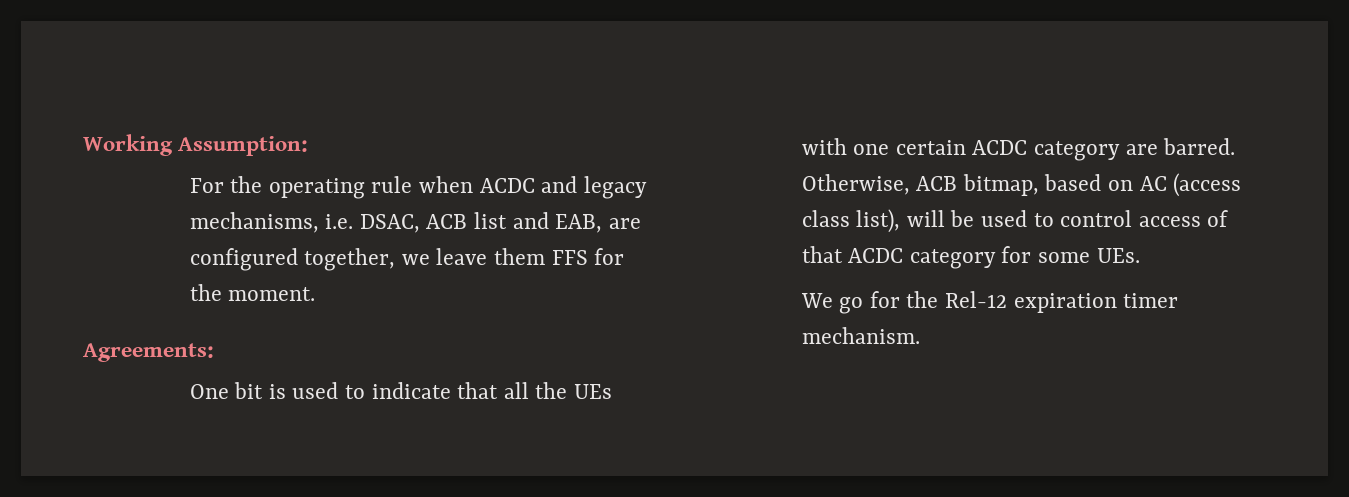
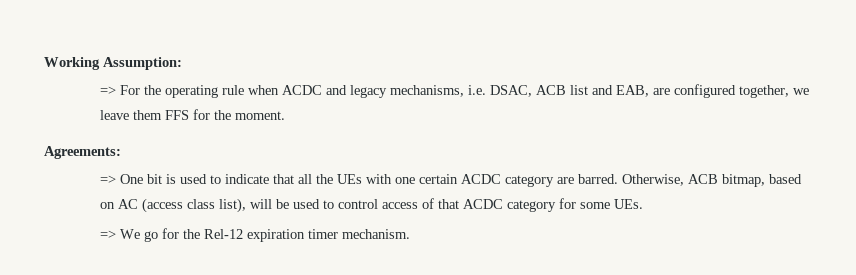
- For the operating rule when ACDC and legacy mechanisms, i.e. DSAC, ACB list and EAB, are configured together, we leave them FFS for the moment.
+ => For the operating rule when ACDC and legacy mechanisms, i.e. DSAC, ACB list and EAB, are configured together, we leave them FFS for the moment.
- One bit is used to indicate that all the UEs with one certain ACDC category are barred.
+ => One bit is used to indicate that all the UEs with one certain ACDC category are barred.
- We go for the Rel-12 expiration timer mechanism.
+ => We go for the Rel-12 expiration timer mechanism.

